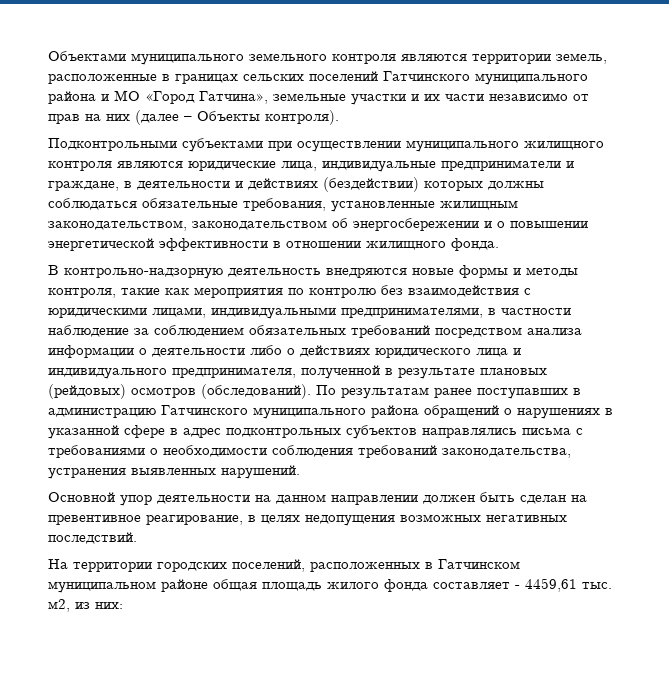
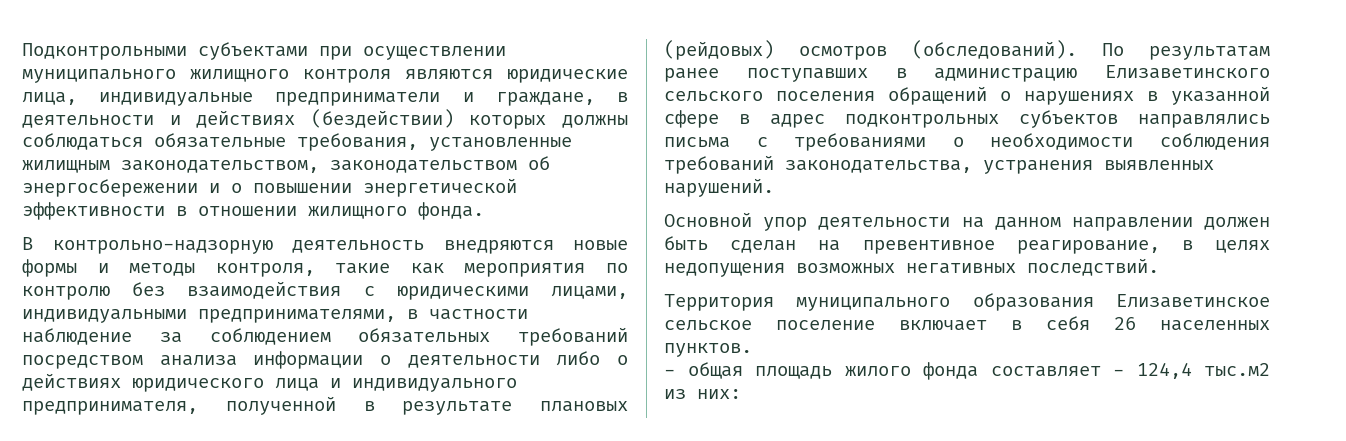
- Объектами муниципального земельного контроля являются территории земель, расположенные в границах сельских поселений Гатчинского муниципального района и МО «Город Гатчина», земельные участки и их части независимо от прав на них (далее – Объекты контроля).
- По результатам ранее поступавших в администрацию Гатчинского муниципального района обращений о нарушениях в указанной сфере в адрес подконтрольных субъектов направлялись письма с требованиями о необходимости соблюдения требований законодательства, устранения выявленных нарушений.
+ По результатам ранее поступавших в администрацию Елизаветинского сельского поселения обращений о нарушениях в указанной сфере в адрес подконтрольных субъектов направлялись письма с требованиями о необходимости соблюдения требований законодательства, устранения выявленных нарушений.
- На территории городских поселений, расположенных в Гатчинском муниципальном районе общая площадь жилого фонда составляет - 4459,61 тыс. м2, из них:
+ Территория муниципального образования Елизаветинское сельское поселение включает в себя 26 населенных пунктов.
+ - общая площадь жилого фонда составляет - 124,4 тыс.м2 из них:

